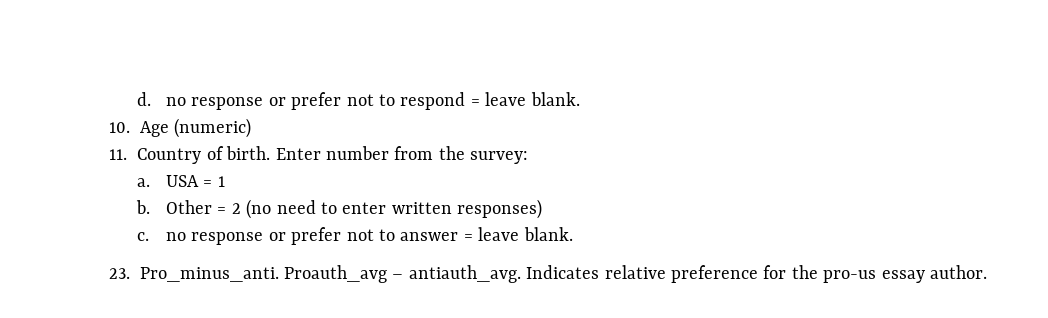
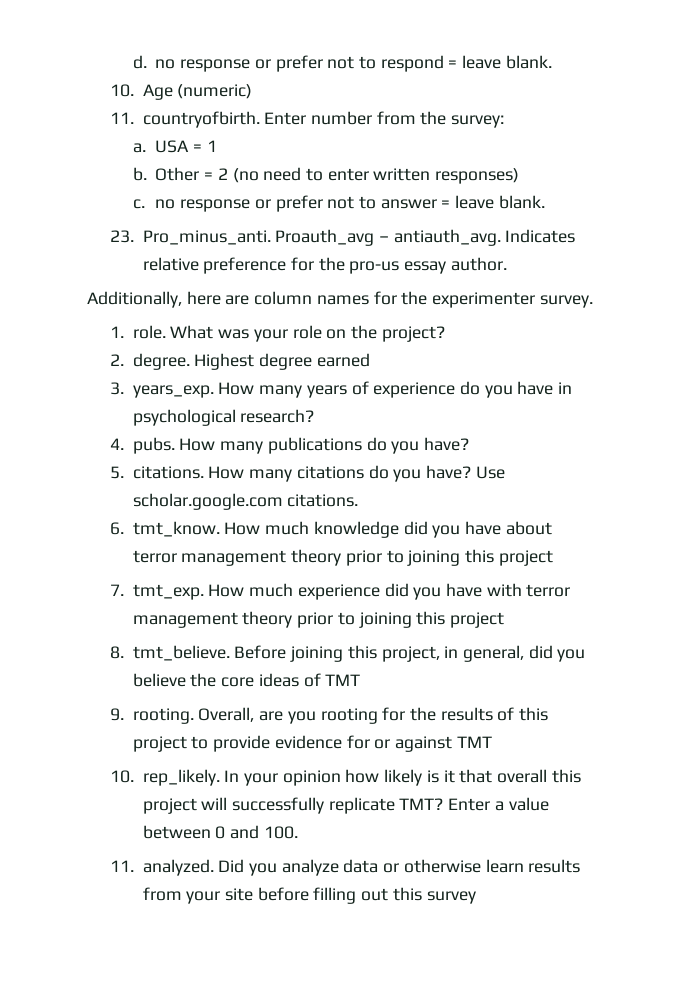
- 11. Country of birth.
+ 11. countryofbirth.
+ Additionally, here are column names for the experimenter survey.
+ 1. role. What was your role on the project?
+ 2. degree. Highest degree earned
+ 3. years_exp. How many years of experience do you have in psychological research?
+ 4. pubs. How many publications do you have?
+ 5. citations. How many citations do you have? Use scholar.google.com citations.
+ 6. tmt_know. How much knowledge did you have about terror management theory prior to joining this project
+ 7. tmt_exp. How much experience did you have with terror management theory prior to joining this project
+ 8. tmt_believe. Before joining this project, in general, did you believe the core ideas of TMT
+ 9. rooting. Overall, are you rooting for the results of this project to provide evidence for or against TMT
+ 10. rep_likely. In your opinion how likely is it that overall this project will successfully replicate TMT? Enter a value between 0 and 100.
+ 11. analyzed. Did you analyze data or otherwise learn results from your site before filling out this survey

